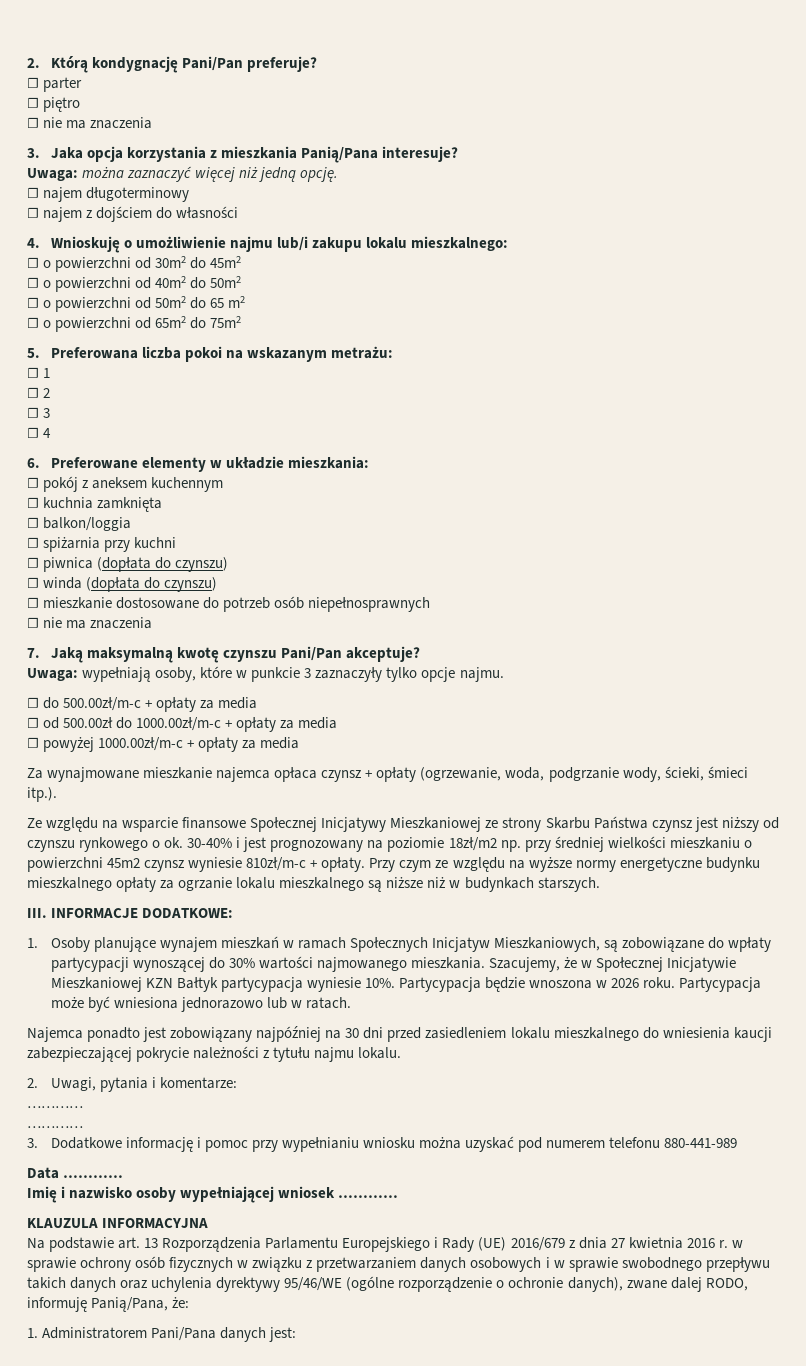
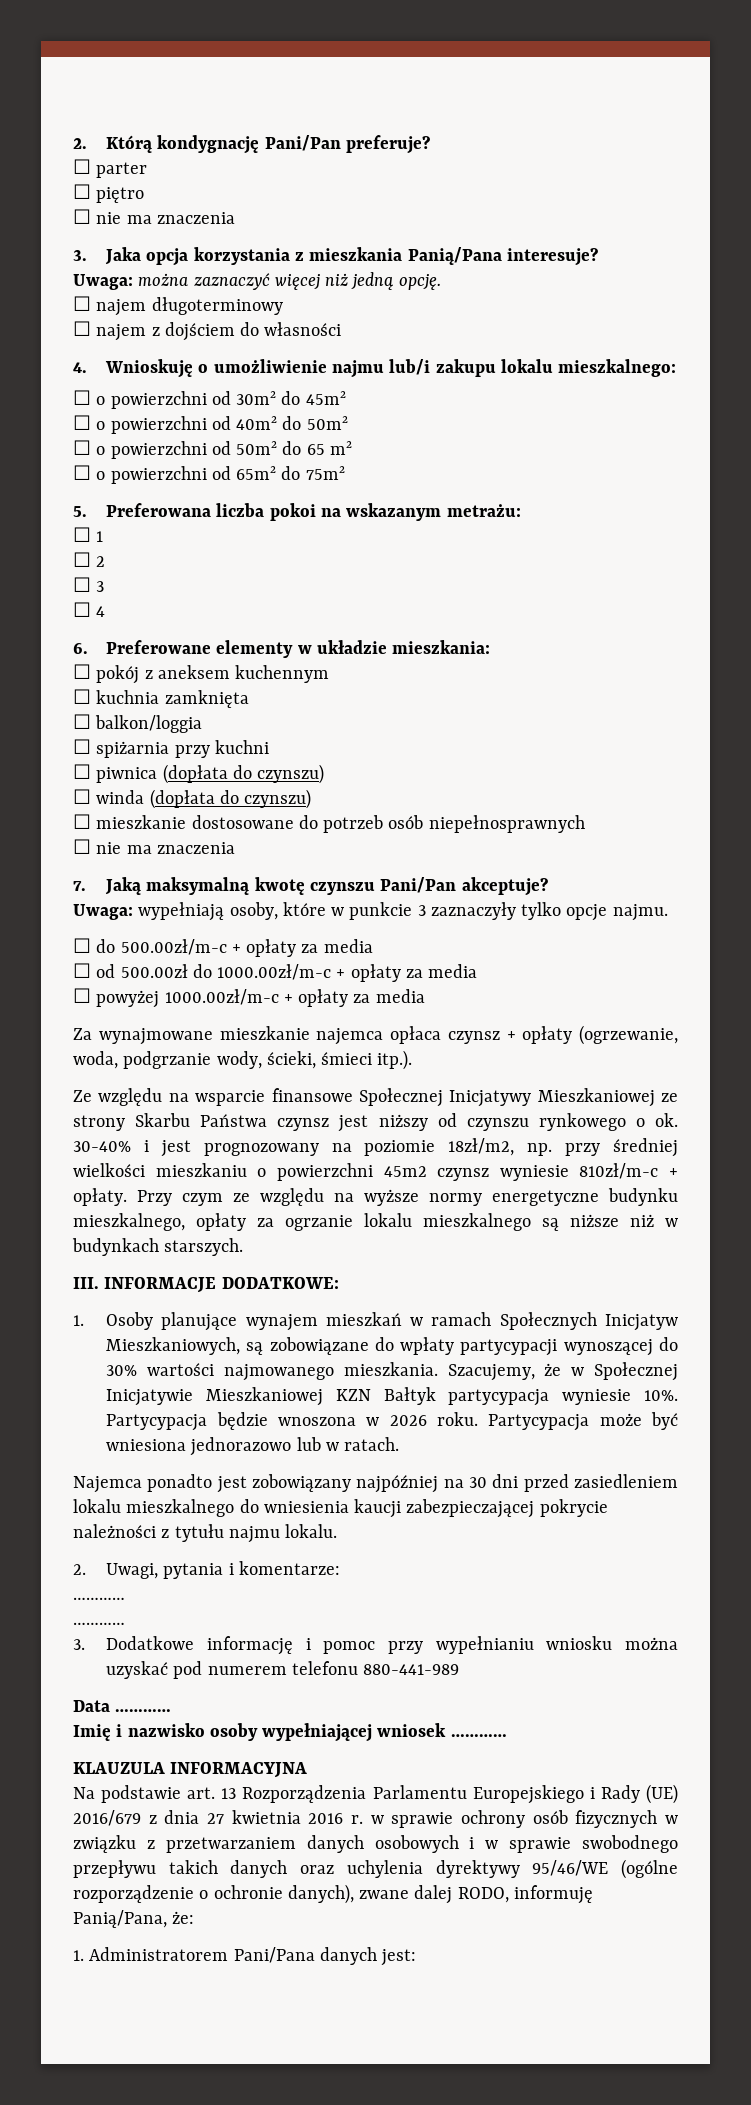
- 30-40% i jest prognozowany na poziomie 18zł/m2 np. przy średniej wielkości mieszkaniu o powierzchni 45m2 czynsz wyniesie 810zł/m-c + opłaty.
+ 30-40% i jest prognozowany na poziomie 18zł/m2, np. przy średniej wielkości mieszkaniu o powierzchni 45m2 czynsz wyniesie 810zł/m-c + opłaty.
- Przy czym ze względu na wyższe normy energetyczne budynku mieszkalnego opłaty za ogrzanie lokalu mieszkalnego są niższe niż w budynkach starszych.
+ Przy czym ze względu na wyższe normy energetyczne budynku mieszkalnego, opłaty za ogrzanie lokalu mieszkalnego są niższe niż w budynkach starszych.

